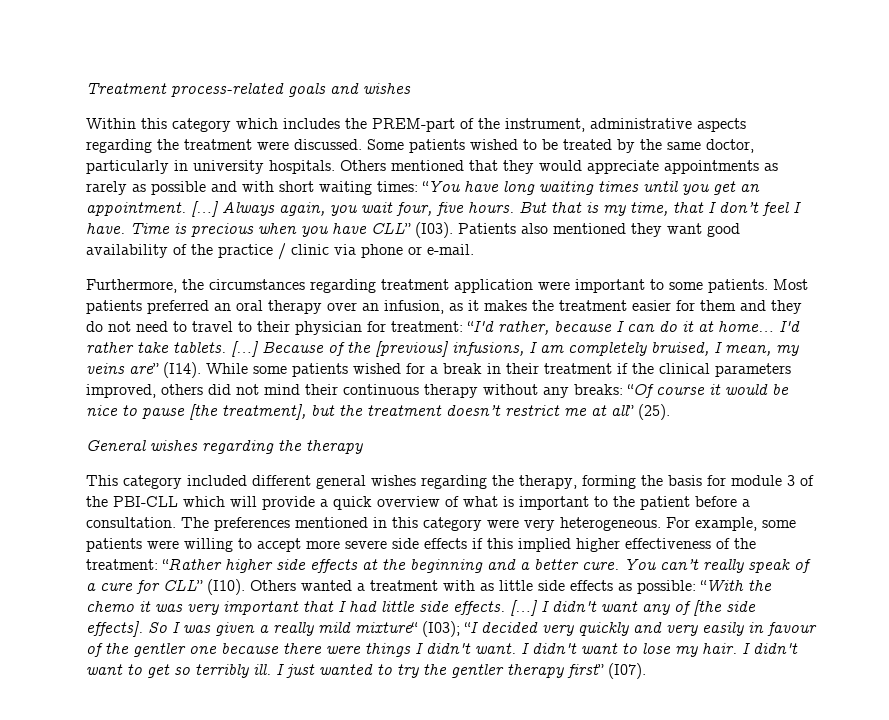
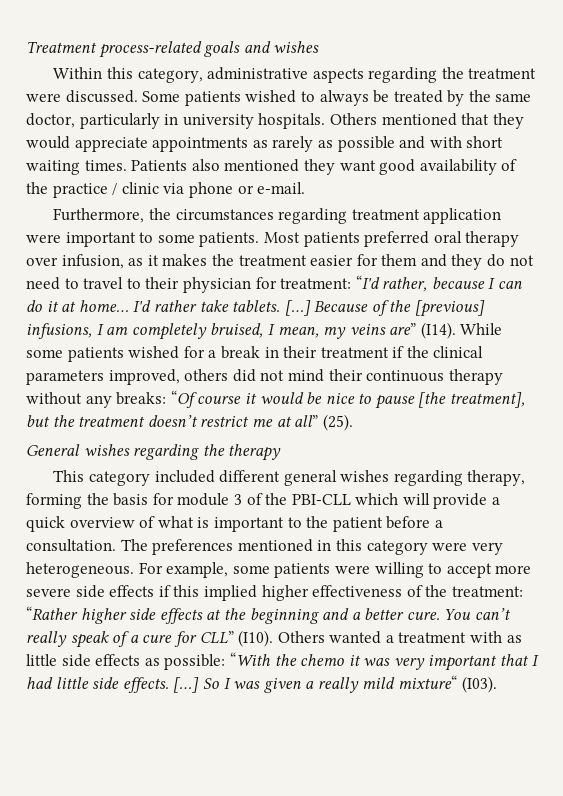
- Within this category which includes the PREM-part of the instrument, administrative aspects regarding the treatment were discussed.
+ Within this category, administrative aspects regarding the treatment were discussed.
- Some patients wished to be treated by the same doctor, particularly in university hospitals.
+ Some patients wished to always be treated by the same doctor, particularly in university hospitals.
- Others mentioned that they would appreciate appointments as rarely as possible and with short waiting times: “You have long waiting times until you get an appointment. […] Always again, you wait four, five hours. But that is my time, that I don’t feel I have. Time is precious when you have CLL” (I03).
+ Others mentioned that they would appreciate appointments as rarely as possible and with short waiting times.
- Most patients preferred an oral therapy over an infusion, as it makes the treatment easier for them and they do not need to travel to their physician for treatment: “I'd rather, because I can do it at home…
+ Most patients preferred oral therapy over infusion, as it makes the treatment easier for them and they do not need to travel to their physician for treatment: “I'd rather, because I can do it at home…
- This category included different general wishes regarding the therapy, forming the basis for module 3 of the PBI-CLL which will provide a quick overview of what is important to the patient before a consultation.
+ This category included different general wishes regarding therapy, forming the basis for module 3 of the PBI-CLL which will provide a quick overview of what is important to the patient before a consultation.
- I didn't want any of [the side effects].
- So I was given a really mild mixture“ (I03); “I decided very quickly and very easily in favour of the gentler one because there were things I didn't want. I didn't want to lose my hair. I didn't want to get so terribly ill. I just wanted to try the gentler therapy first” (I07).
+ So I was given a really mild mixture“ (I03).

